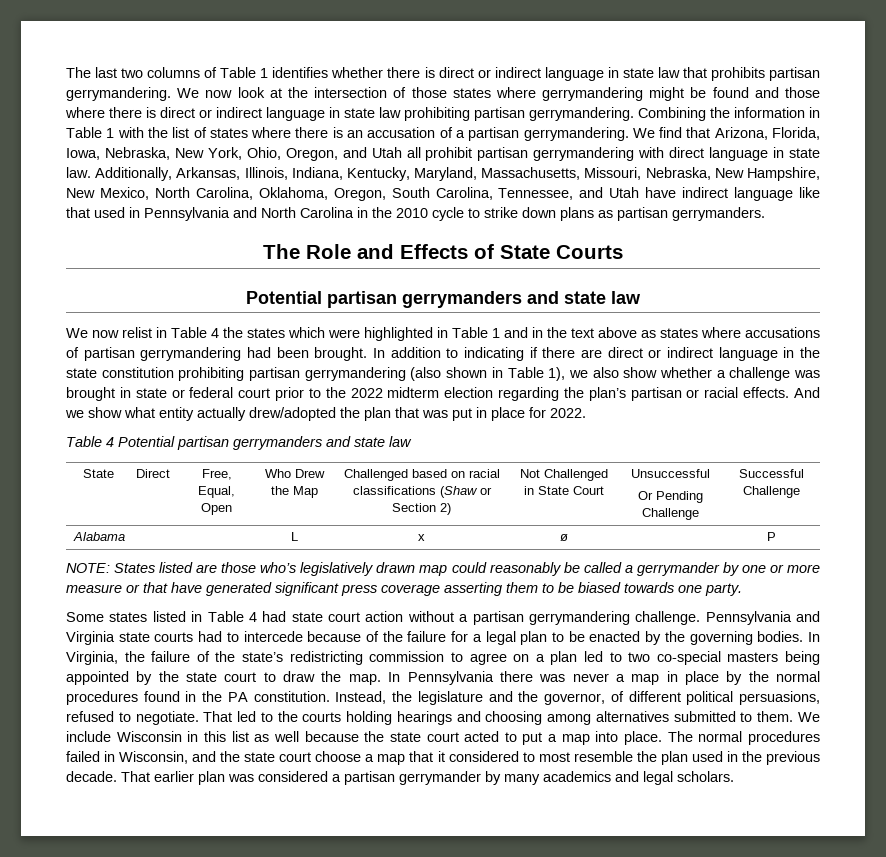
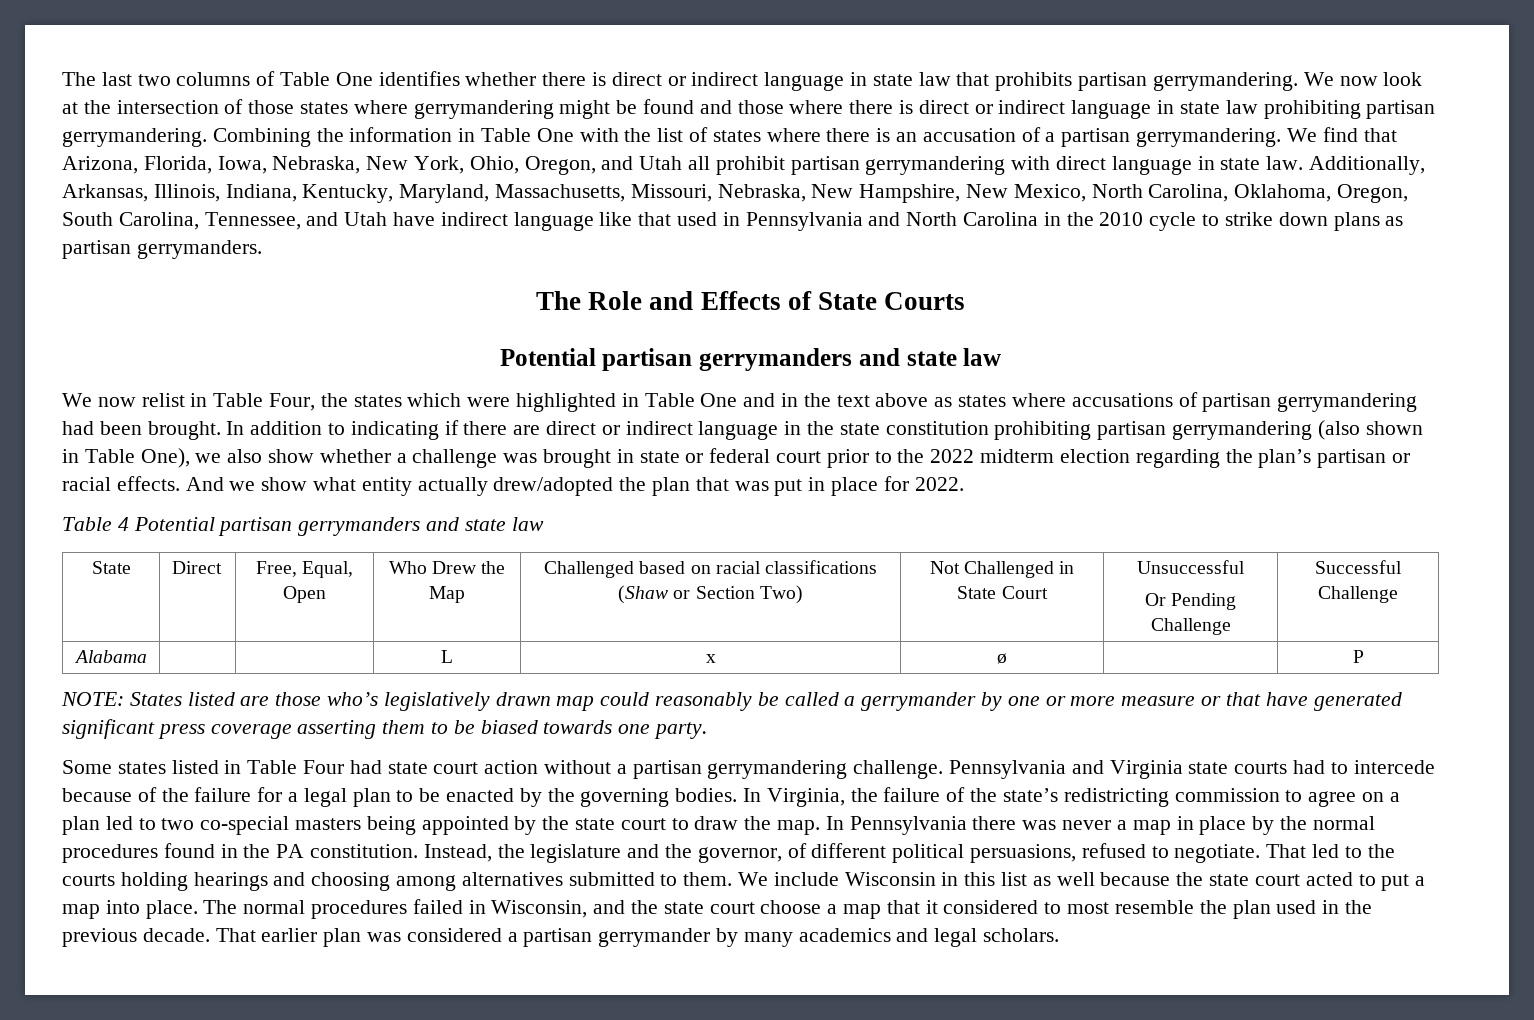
- The last two columns of Table 1 identifies whether there is direct or indirect language in state law that prohibits partisan gerrymandering.
+ The last two columns of Table One identifies whether there is direct or indirect language in state law that prohibits partisan gerrymandering.
- Combining the information in Table 1 with the list of states where there is an accusation of a partisan gerrymandering.
+ Combining the information in Table One with the list of states where there is an accusation of a partisan gerrymandering.
- We now relist in Table 4 the states which were highlighted in Table 1 and in the text above as states where accusations of partisan gerrymandering had been brought.
+ We now relist in Table Four, the states which were highlighted in Table One and in the text above as states where accusations of partisan gerrymandering had been brought.
- In addition to indicating if there are direct or indirect language in the state constitution prohibiting partisan gerrymandering (also shown in Table 1), we also show whether a challenge was brought in state or federal court prior to the 2022 midterm election regarding the plan’s partisan or racial effects.
+ In addition to indicating if there are direct or indirect language in the state constitution prohibiting partisan gerrymandering (also shown in Table One), we also show whether a challenge was brought in state or federal court prior to the 2022 midterm election regarding the plan’s partisan or racial effects.
- State | Direct | Free, Equal, Open | Who Drew the Map | Challenged based on racial classifications (Shaw or Section 2) | Not Challenged in State Court | Unsuccessful
+ State | Direct | Free, Equal, Open | Who Drew the Map | Challenged based on racial classifications (Shaw or Section Two) | Not Challenged in State Court | Unsuccessful
- Some states listed in Table 4 had state court action without a partisan gerrymandering challenge.
+ Some states listed in Table Four had state court action without a partisan gerrymandering challenge.

